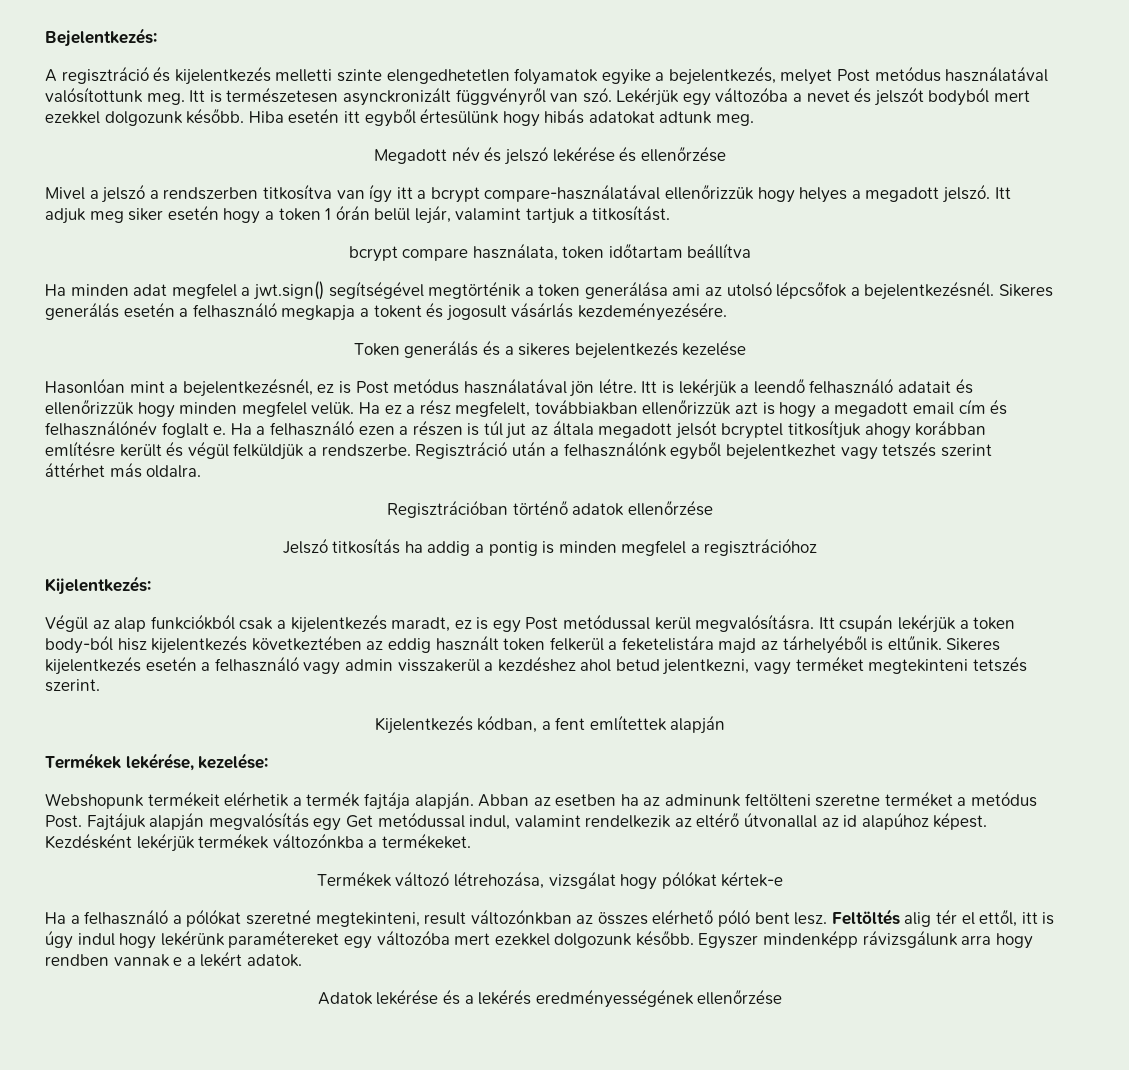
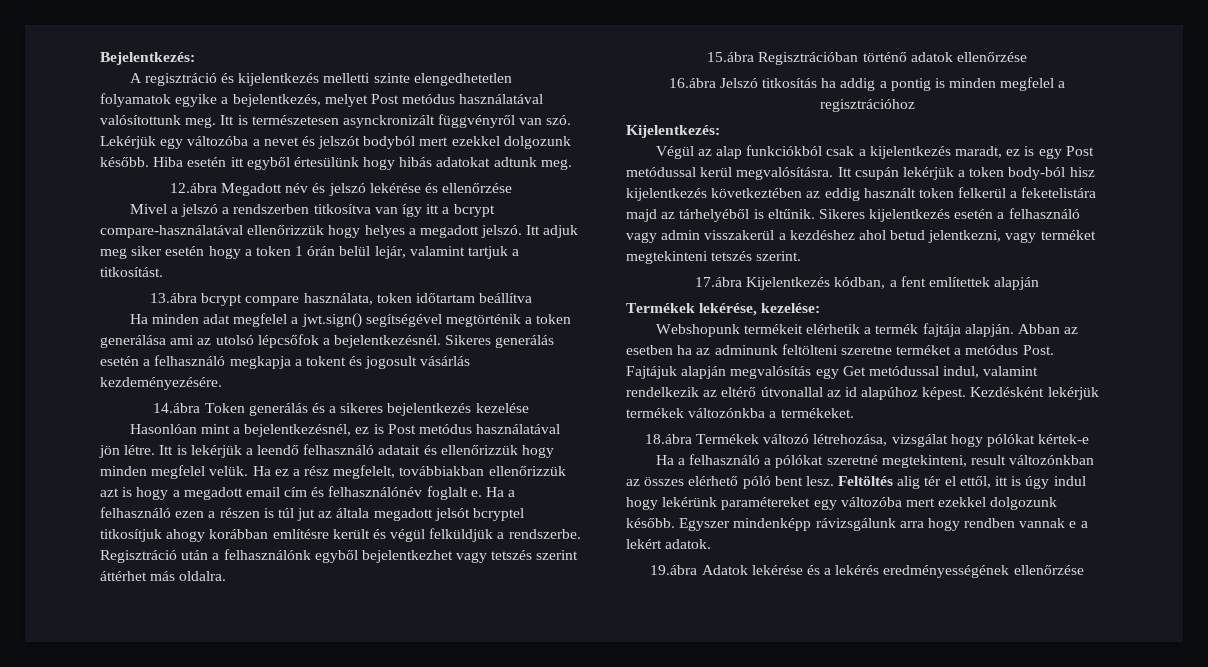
- Megadott név és jelszó lekérése és ellenőrzése
+ 12.ábra Megadott név és jelszó lekérése és ellenőrzése
- bcrypt compare használata, token időtartam beállítva
+ 13.ábra bcrypt compare használata, token időtartam beállítva
- Token generálás és a sikeres bejelentkezés kezelése
+ 14.ábra Token generálás és a sikeres bejelentkezés kezelése
- Regisztrációban történő adatok ellenőrzése
+ 15.ábra Regisztrációban történő adatok ellenőrzése
- Jelszó titkosítás ha addig a pontig is minden megfelel a regisztrációhoz
+ 16.ábra Jelszó titkosítás ha addig a pontig is minden megfelel a regisztrációhoz
- Kijelentkezés kódban, a fent említettek alapján
+ 17.ábra Kijelentkezés kódban, a fent említettek alapján
- Termékek változó létrehozása, vizsgálat hogy pólókat kértek-e
+ 18.ábra Termékek változó létrehozása, vizsgálat hogy pólókat kértek-e
- Adatok lekérése és a lekérés eredményességének ellenőrzése
+ 19.ábra Adatok lekérése és a lekérés eredményességének ellenőrzése

